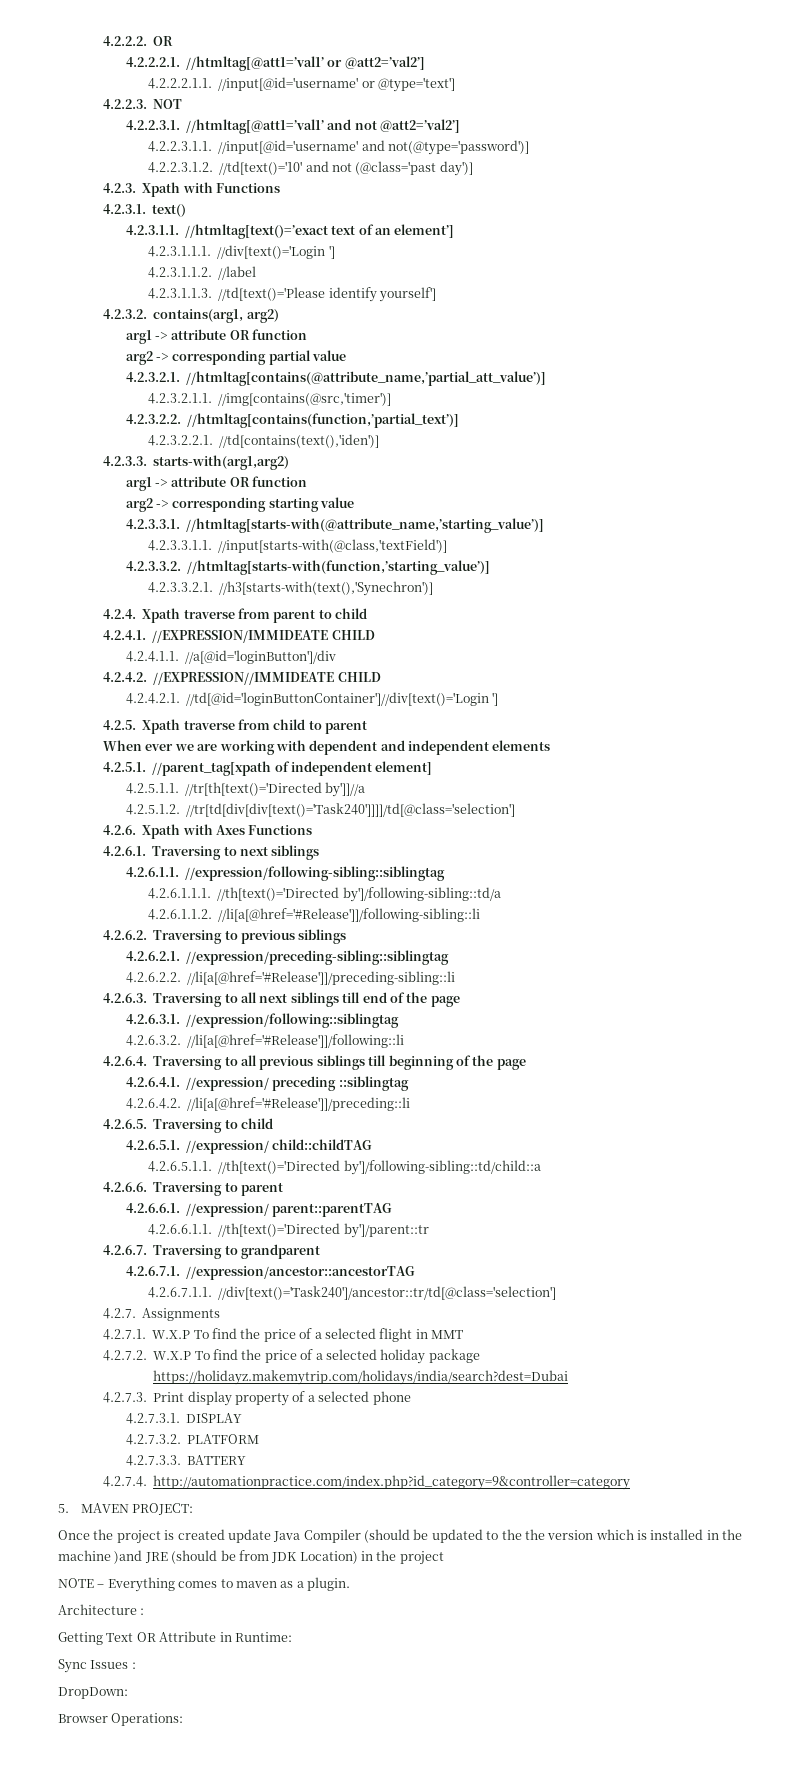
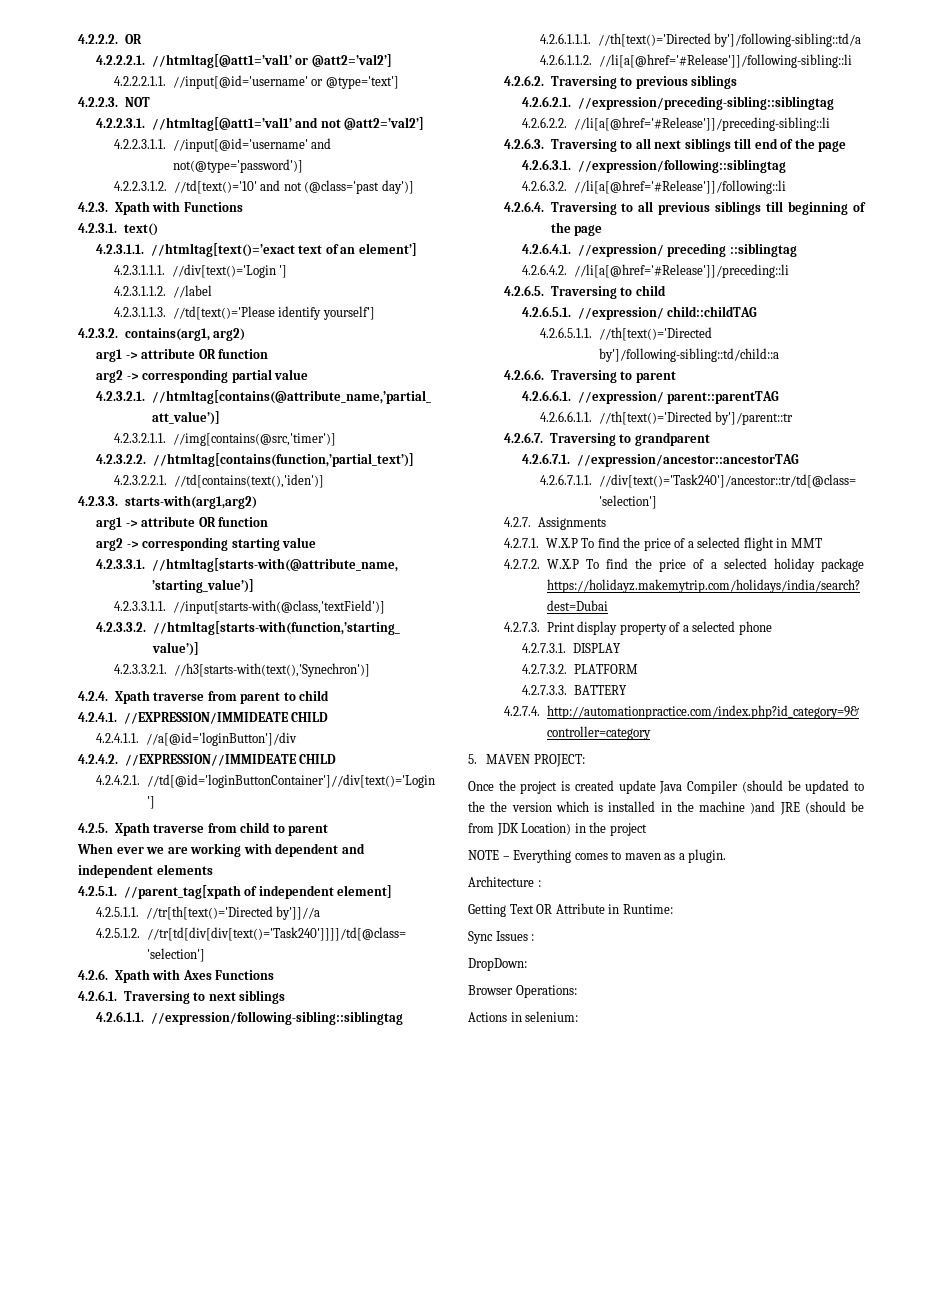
+ Actions in selenium:

